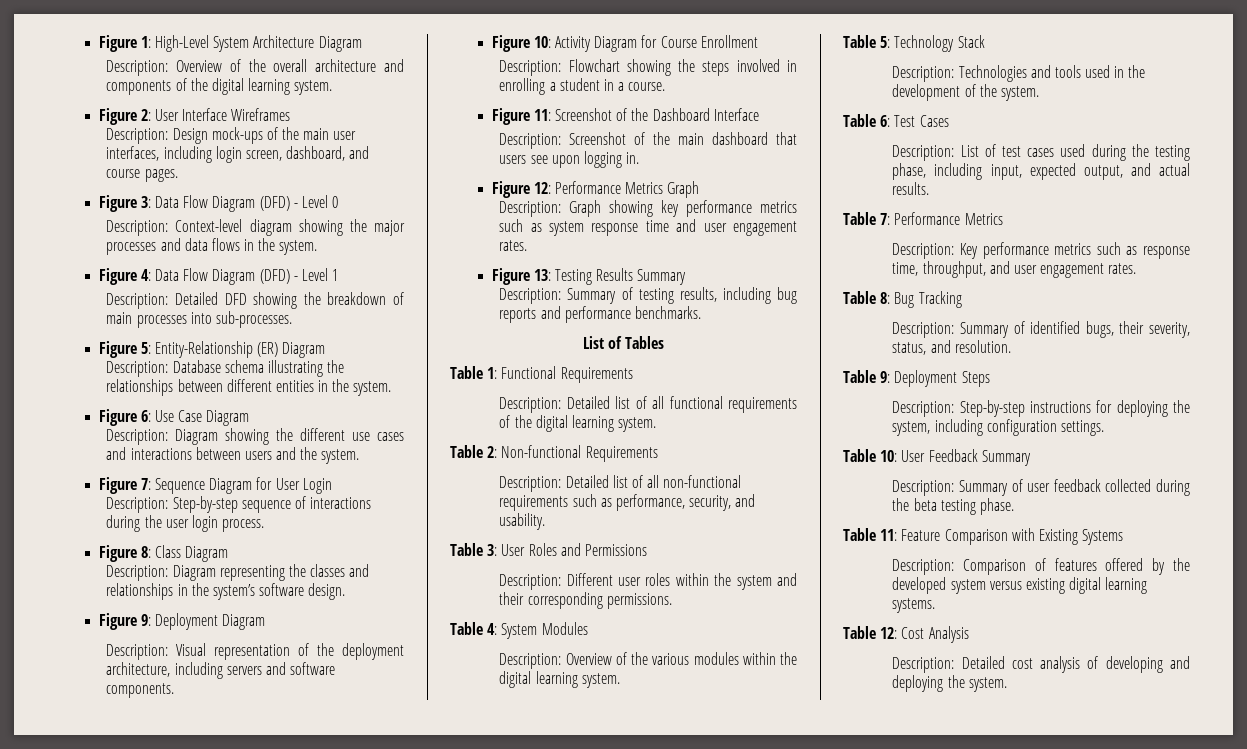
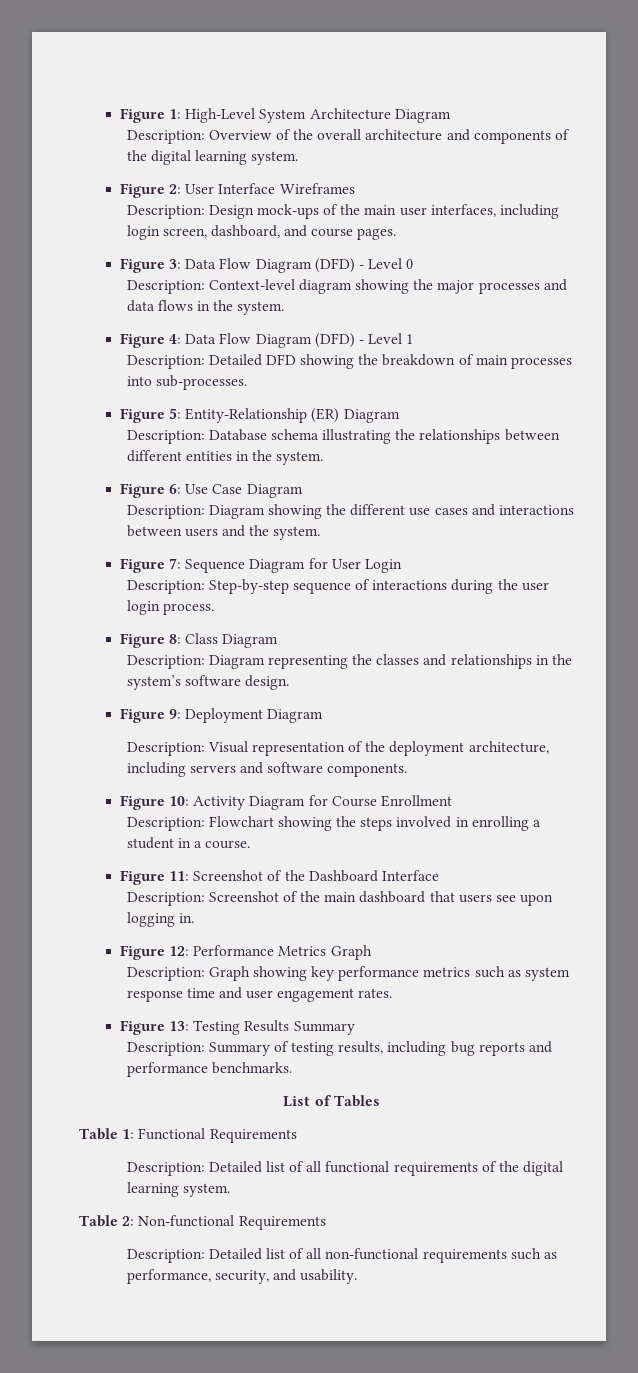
- Table 3: User Roles and Permissions
- Description: Different user roles within the system and their corresponding permissions.
- Table 4: System Modules
- Description: Overview of the various modules within the digital learning system.
- Table 5: Technology Stack
- Description: Technologies and tools used in the development of the system.
- Table 6: Test Cases
- Description: List of test cases used during the testing phase, including input, expected output, and actual results.
- Table 7: Performance Metrics
- Description: Key performance metrics such as response time, throughput, and user engagement rates.
- Table 8: Bug Tracking
- Description: Summary of identified bugs, their severity, status, and resolution.
- Table 9: Deployment Steps
- Description: Step-by-step instructions for deploying the system, including configuration settings.
- Table 10: User Feedback Summary
- Description: Summary of user feedback collected during the beta testing phase.
- Table 11: Feature Comparison with Existing Systems
- Description: Comparison of features offered by the developed system versus existing digital learning systems.
- Table 12: Cost Analysis
- Description: Detailed cost analysis of developing and deploying the system.

